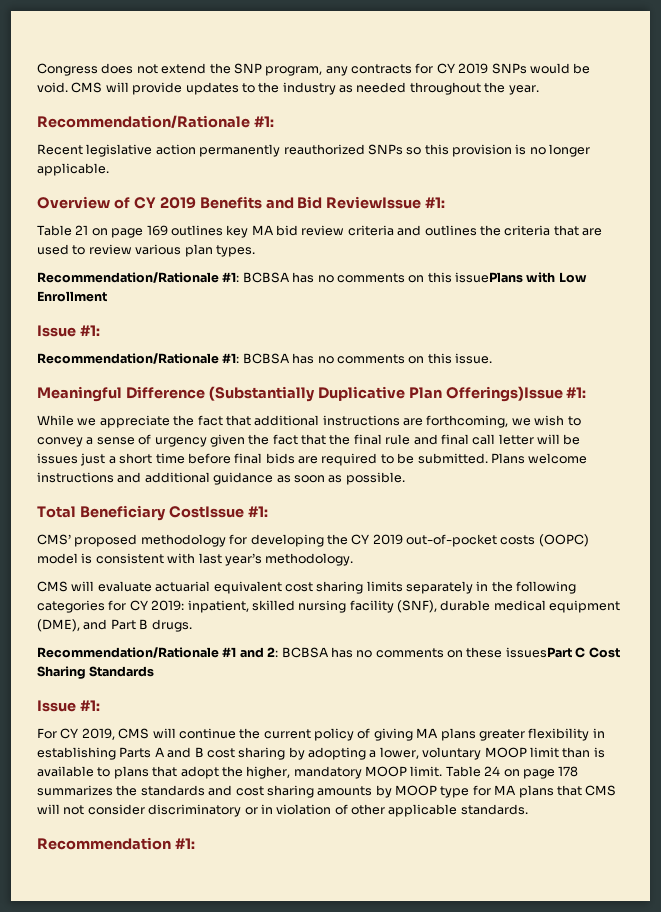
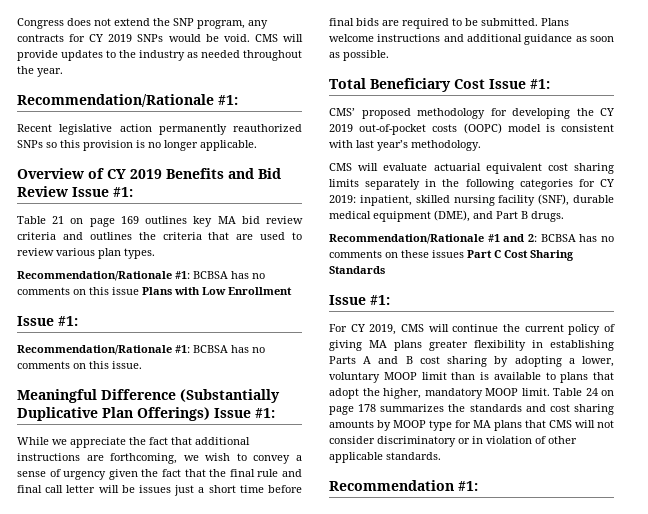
- Overview of CY 2019 Benefits and Bid ReviewIssue #1:
+ Overview of CY 2019 Benefits and Bid Review Issue #1:
- Recommendation/Rationale #1: BCBSA has no comments on this issuePlans with Low Enrollment
+ Recommendation/Rationale #1: BCBSA has no comments on this issue Plans with Low Enrollment
- Meaningful Difference (Substantially Duplicative Plan Offerings)Issue #1:
+ Meaningful Difference (Substantially Duplicative Plan Offerings) Issue #1:
- Total Beneficiary CostIssue #1:
+ Total Beneficiary Cost Issue #1:
- Recommendation/Rationale #1 and 2: BCBSA has no comments on these issuesPart C Cost Sharing Standards
+ Recommendation/Rationale #1 and 2: BCBSA has no comments on these issues Part C Cost Sharing Standards

